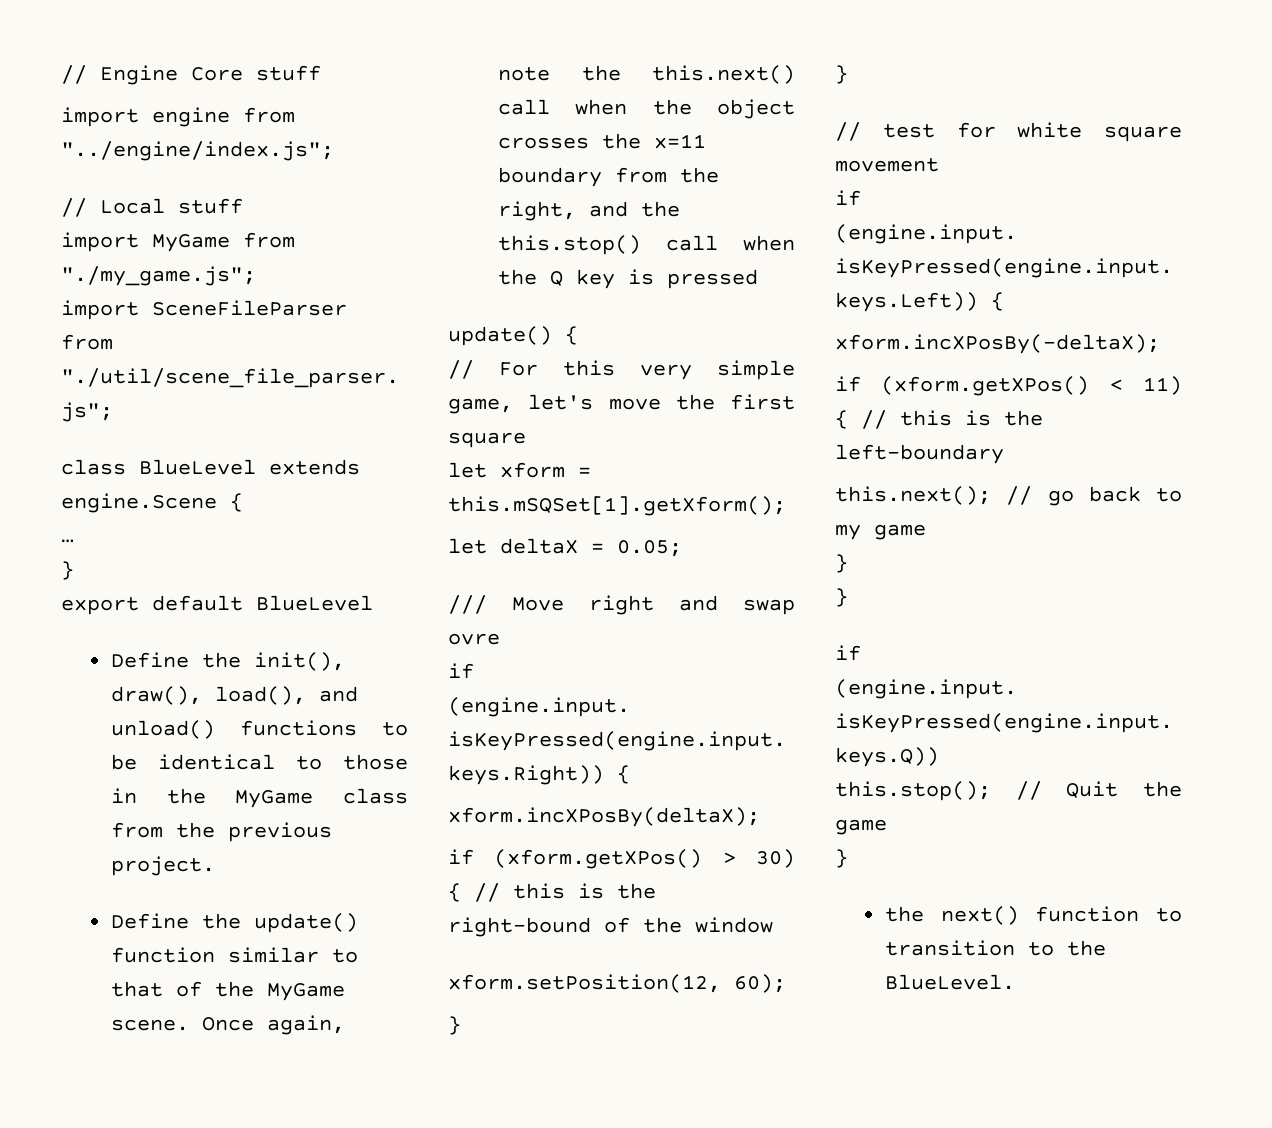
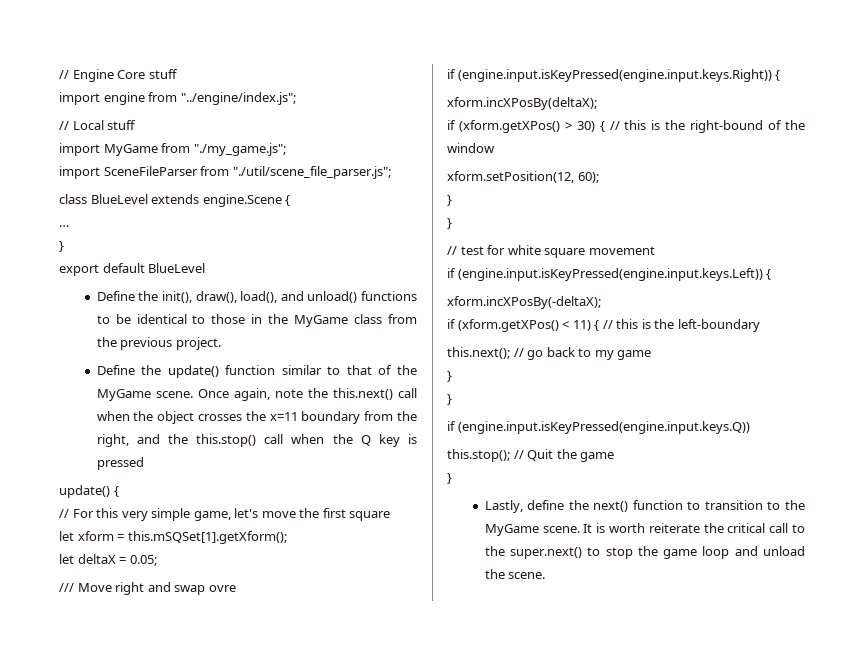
- the next() function to transition to the BlueLevel.
+ Lastly, define the next() function to transition to the MyGame scene. It is worth reiterate the critical call to the super.next() to stop the game loop and unload the scene.

